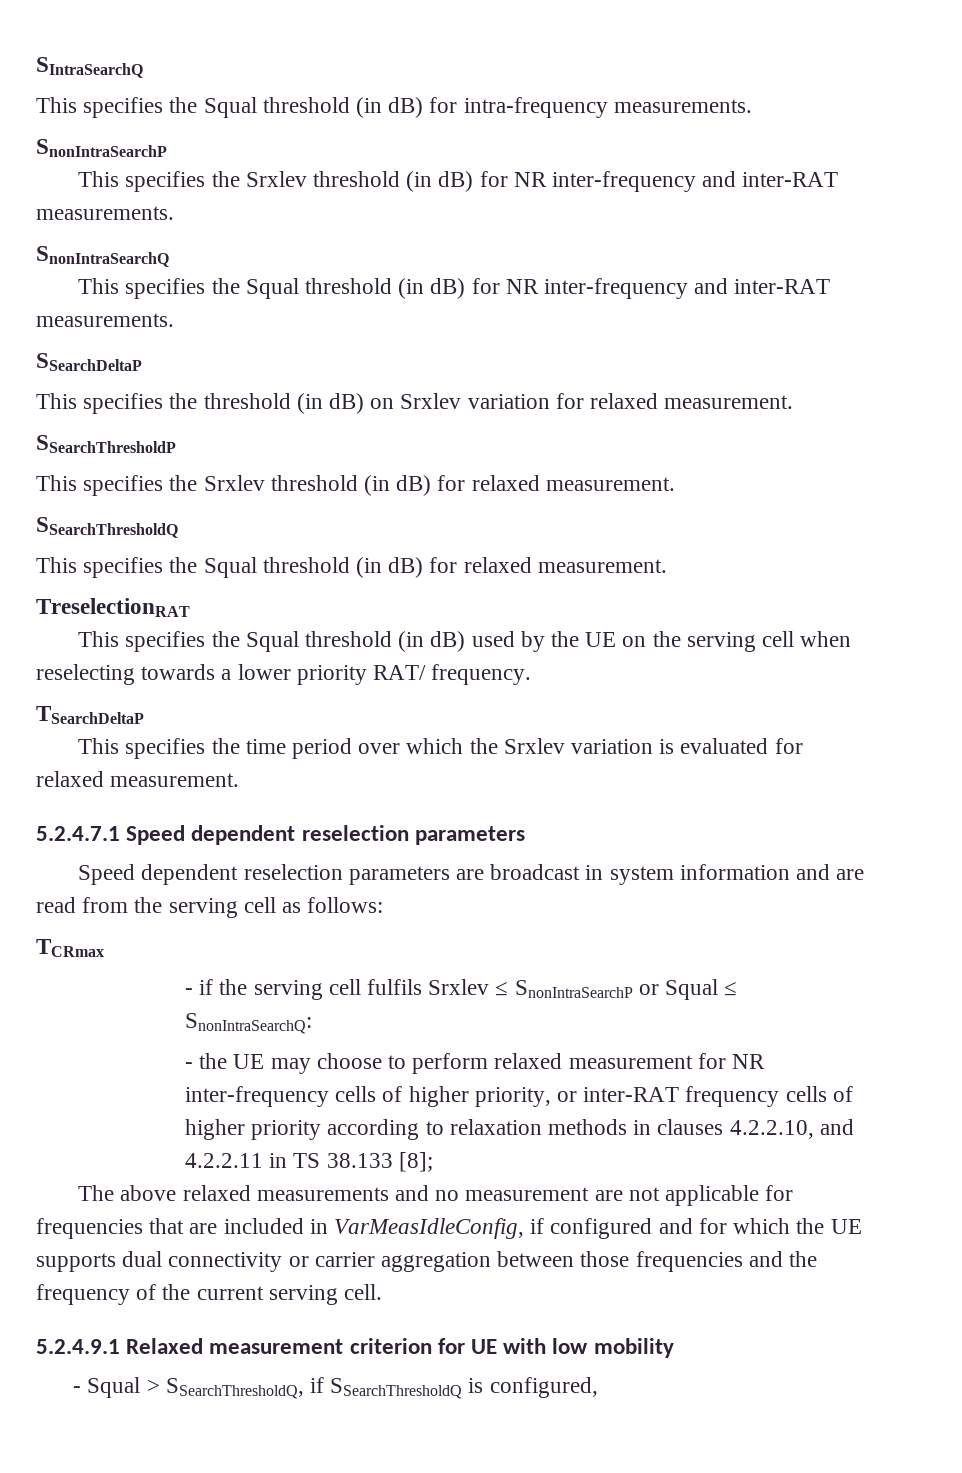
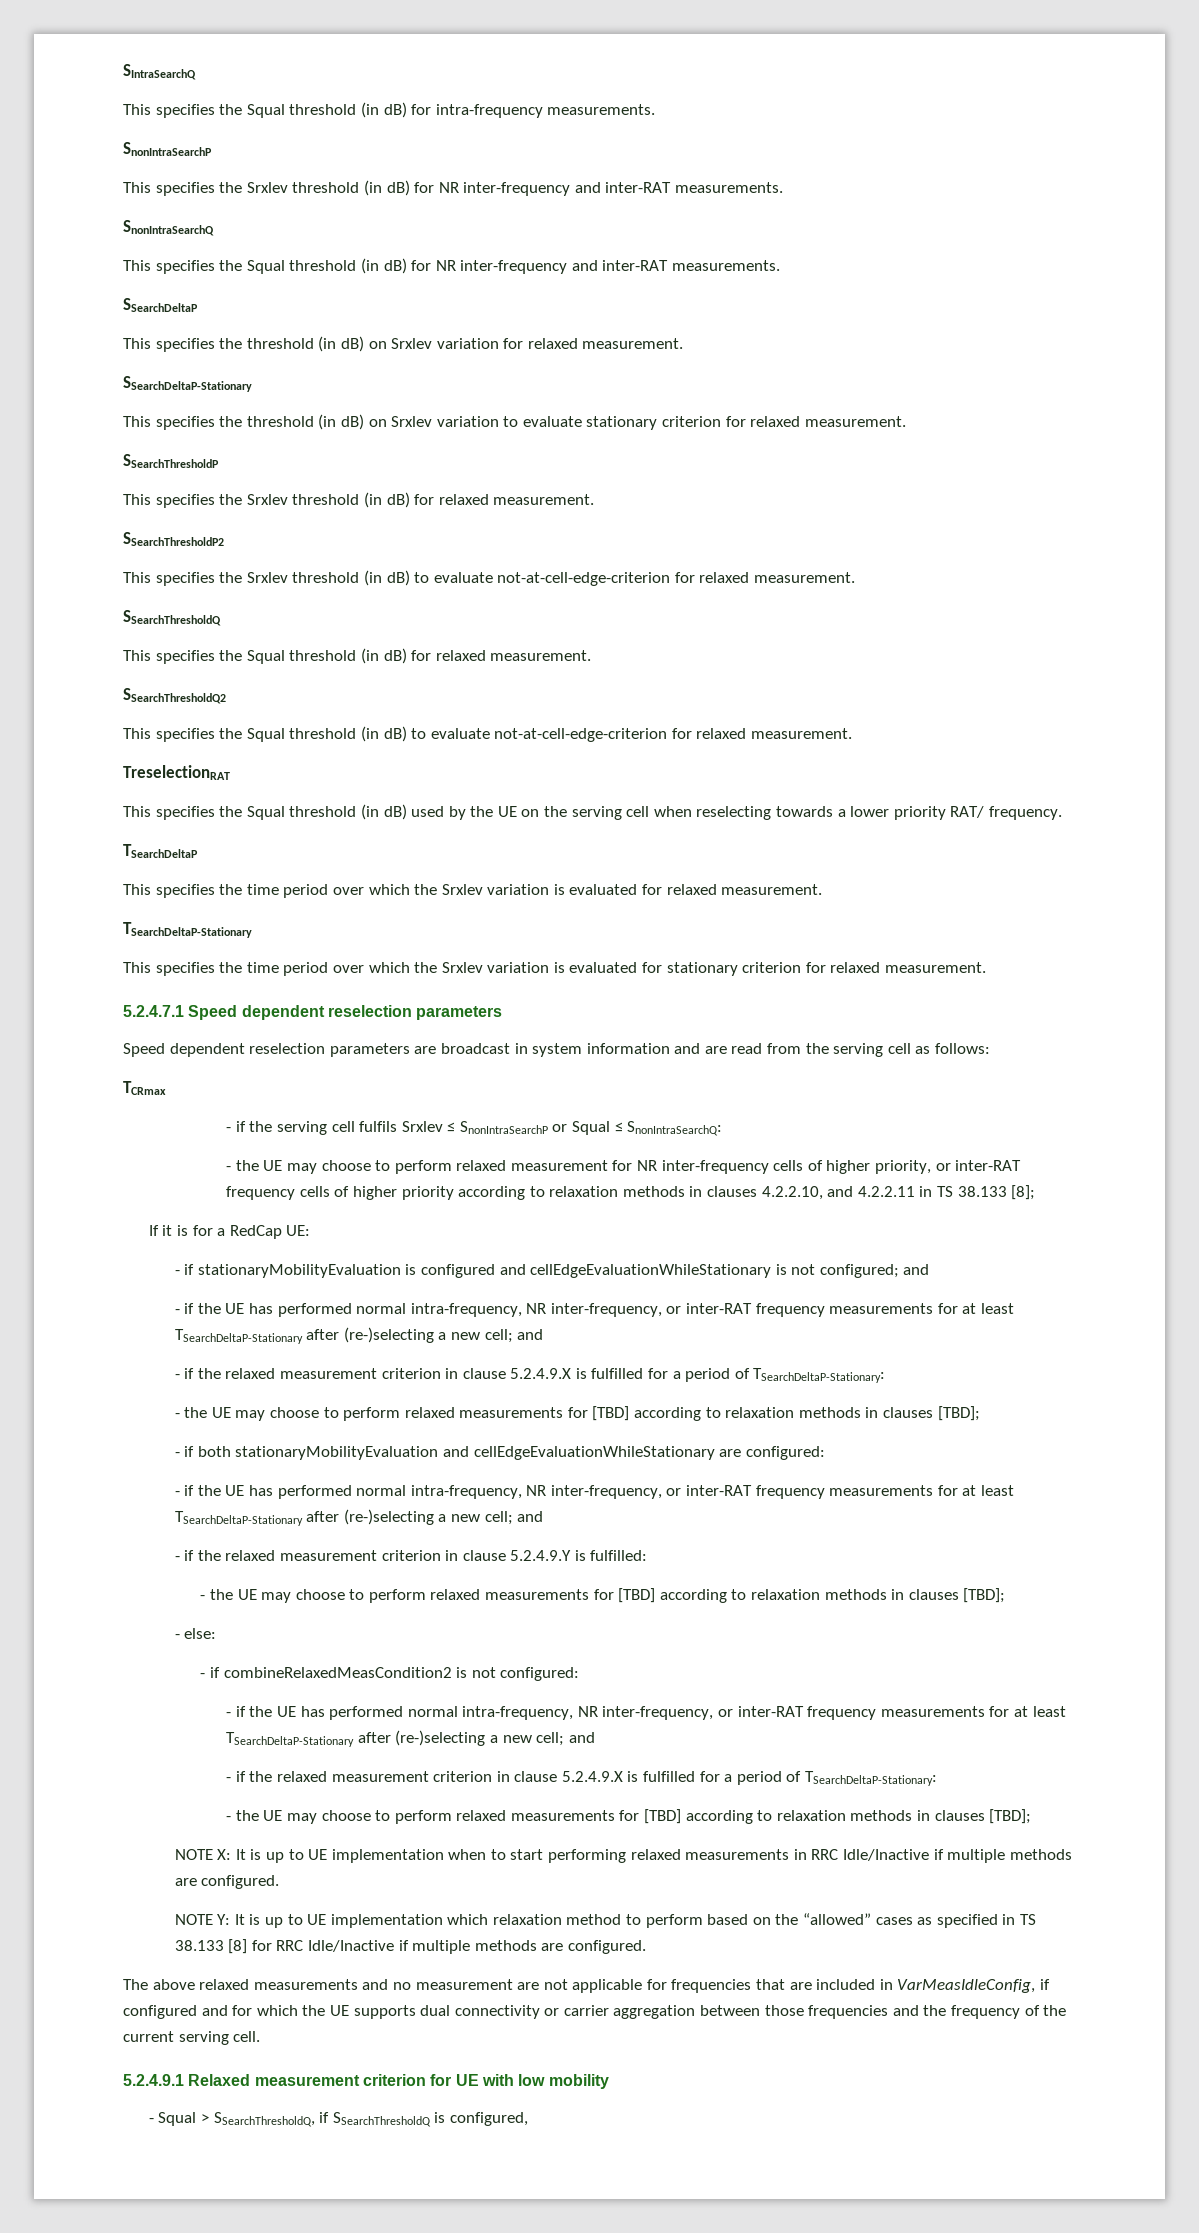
+ SSearchDeltaP-Stationary
+ This specifies the threshold (in dB) on Srxlev variation to evaluate stationary criterion for relaxed measurement.
+ SSearchThresholdP2
+ This specifies the Srxlev threshold (in dB) to evaluate not-at-cell-edge-criterion for relaxed measurement.
+ SSearchThresholdQ2
+ This specifies the Squal threshold (in dB) to evaluate not-at-cell-edge-criterion for relaxed measurement.
  This specifies the time period over which the Srxlev variation is evaluated for relaxed measurement.
+ TSearchDeltaP-Stationary
+ This specifies the time period over which the Srxlev variation is evaluated for stationary criterion for relaxed measurement.
+ If it is for a RedCap UE:
+ - if stationaryMobilityEvaluation is configured and cellEdgeEvaluationWhileStationary is not configured; and
+ - if the UE has performed normal intra-frequency, NR inter-frequency, or inter-RAT frequency measurements for at least TSearchDeltaP-Stationary after (re-)selecting a new cell; and
+ - if the relaxed measurement criterion in clause 5.2.4.9.X is fulfilled for a period of TSearchDeltaP-Stationary:
+ - the UE may choose to perform relaxed measurements for [TBD] according to relaxation methods in clauses [TBD];
+ - if both stationaryMobilityEvaluation and cellEdgeEvaluationWhileStationary are configured:
+ - if the UE has performed normal intra-frequency, NR inter-frequency, or inter-RAT frequency measurements for at least TSearchDeltaP-Stationary after (re-)selecting a new cell; and
+ - if the relaxed measurement criterion in clause 5.2.4.9.Y is fulfilled:
+ - the UE may choose to perform relaxed measurements for [TBD] according to relaxation methods in clauses [TBD];
+ - else:
+ - if combineRelaxedMeasCondition2 is not configured:
+ - if the UE has performed normal intra-frequency, NR inter-frequency, or inter-RAT frequency measurements for at least TSearchDeltaP-Stationary after (re-)selecting a new cell; and
+ - if the relaxed measurement criterion in clause 5.2.4.9.X is fulfilled for a period of TSearchDeltaP-Stationary:
+ - the UE may choose to perform relaxed measurements for [TBD] according to relaxation methods in clauses [TBD];
+ NOTE X: It is up to UE implementation when to start performing relaxed measurements in RRC Idle/Inactive if multiple methods are configured.
+ NOTE Y: It is up to UE implementation which relaxation method to perform based on the “allowed” cases as specified in TS 38.133 [8] for RRC Idle/Inactive if multiple methods are configured.

